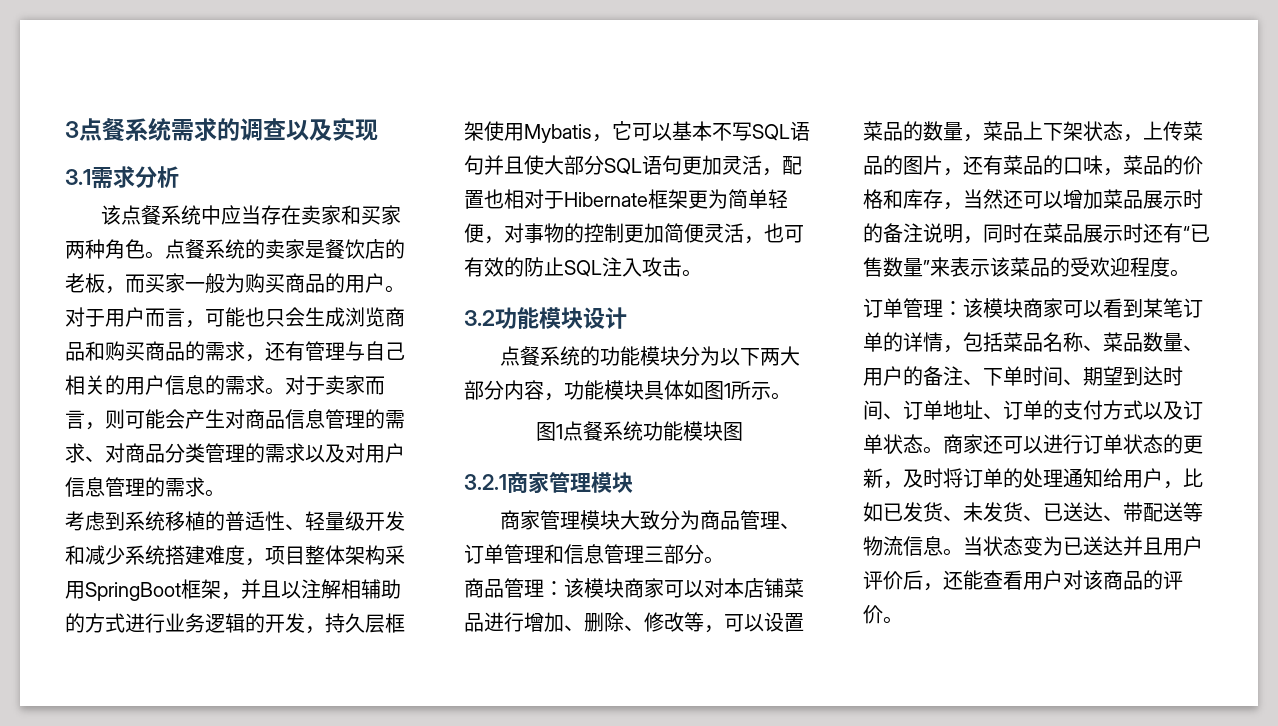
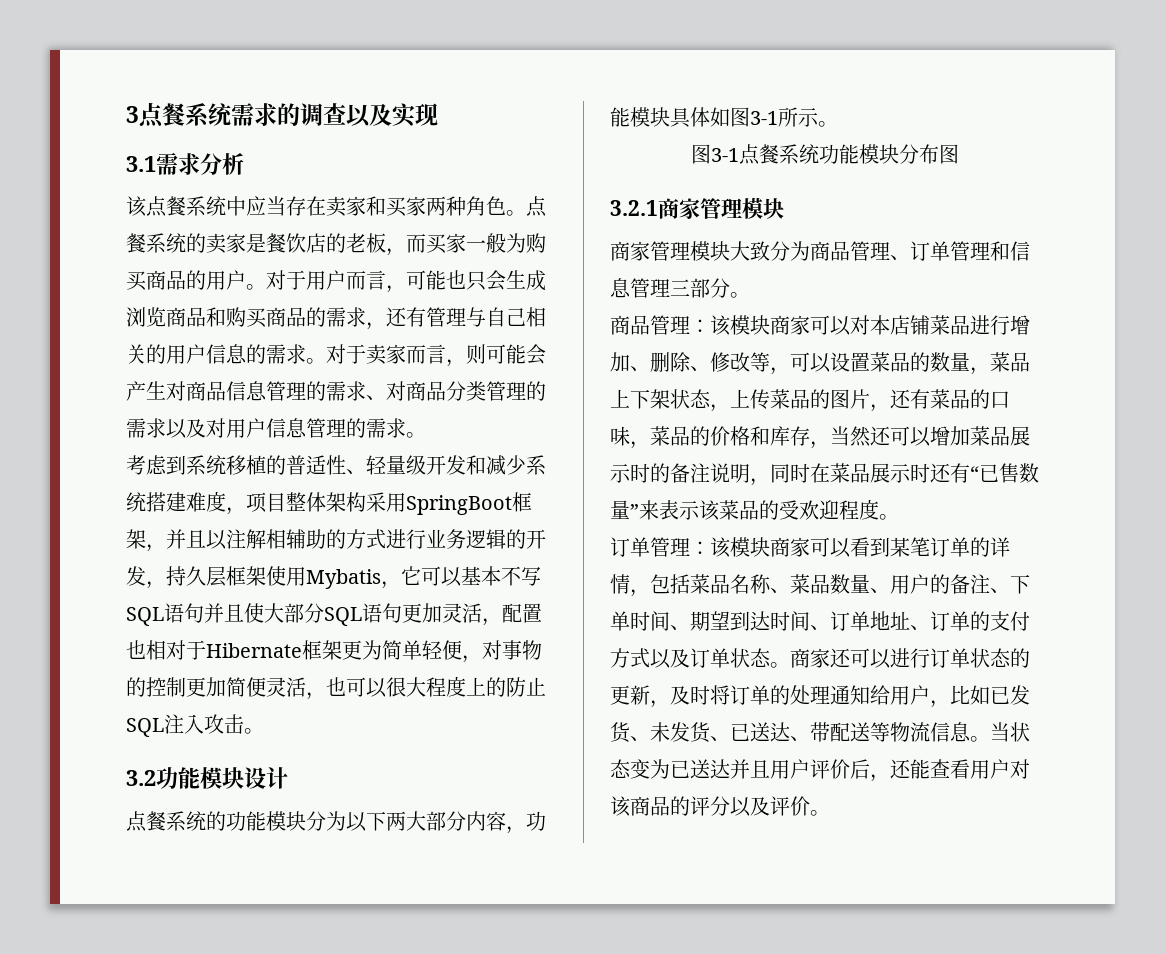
- 考虑到系统移植的普适性、轻量级开发和减少系统搭建难度，项目整体架构采用SpringBoot框架，并且以注解相辅助的方式进行业务逻辑的开发，持久层框架使用Mybatis，它可以基本不写SQL语句并且使大部分SQL语句更加灵活，配置也相对于Hibernate框架更为简单轻便，对事物的控制更加简便灵活，也可有效的防止SQL注入攻击。
+ 考虑到系统移植的普适性、轻量级开发和减少系统搭建难度，项目整体架构采用SpringBoot框架，并且以注解相辅助的方式进行业务逻辑的开发，持久层框架使用Mybatis，它可以基本不写SQL语句并且使大部分SQL语句更加灵活，配置也相对于Hibernate框架更为简单轻便，对事物的控制更加简便灵活，也可以很大程度上的防止SQL注入攻击。
- 点餐系统的功能模块分为以下两大部分内容，功能模块具体如图1所示。
+ 点餐系统的功能模块分为以下两大部分内容，功能模块具体如图3-1所示。
- 图1点餐系统功能模块图
+ 图3-1点餐系统功能模块分布图
- 当状态变为已送达并且用户评价后，还能查看用户对该商品的评价。
+ 当状态变为已送达并且用户评价后，还能查看用户对该商品的评分以及评价。

